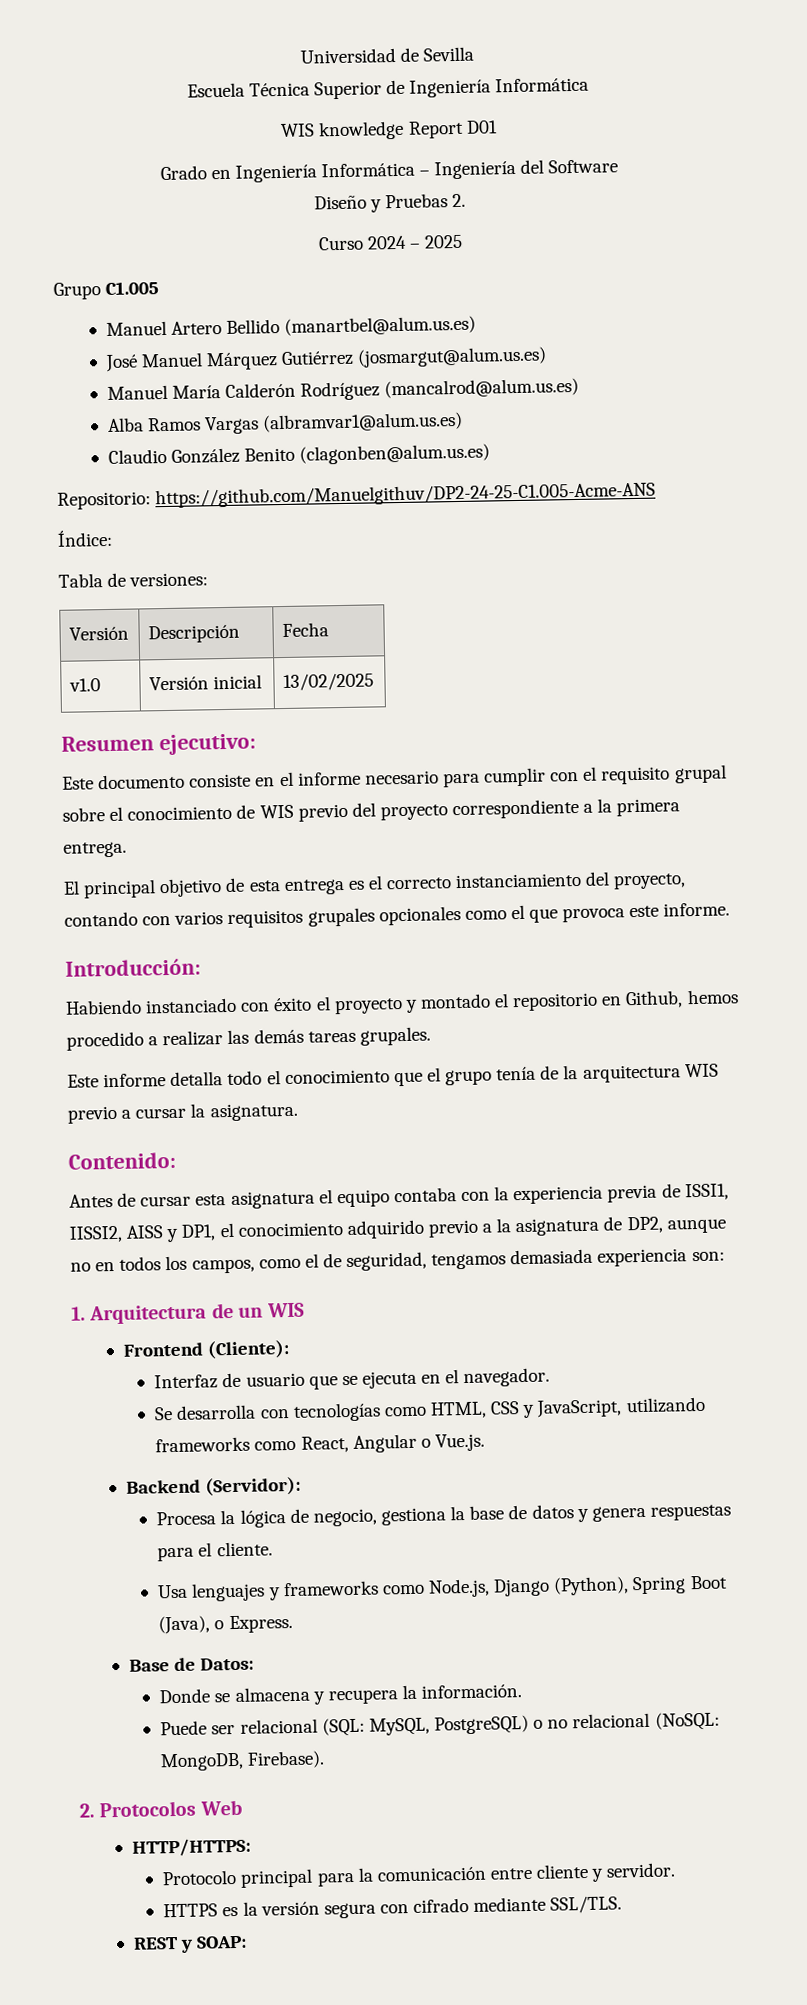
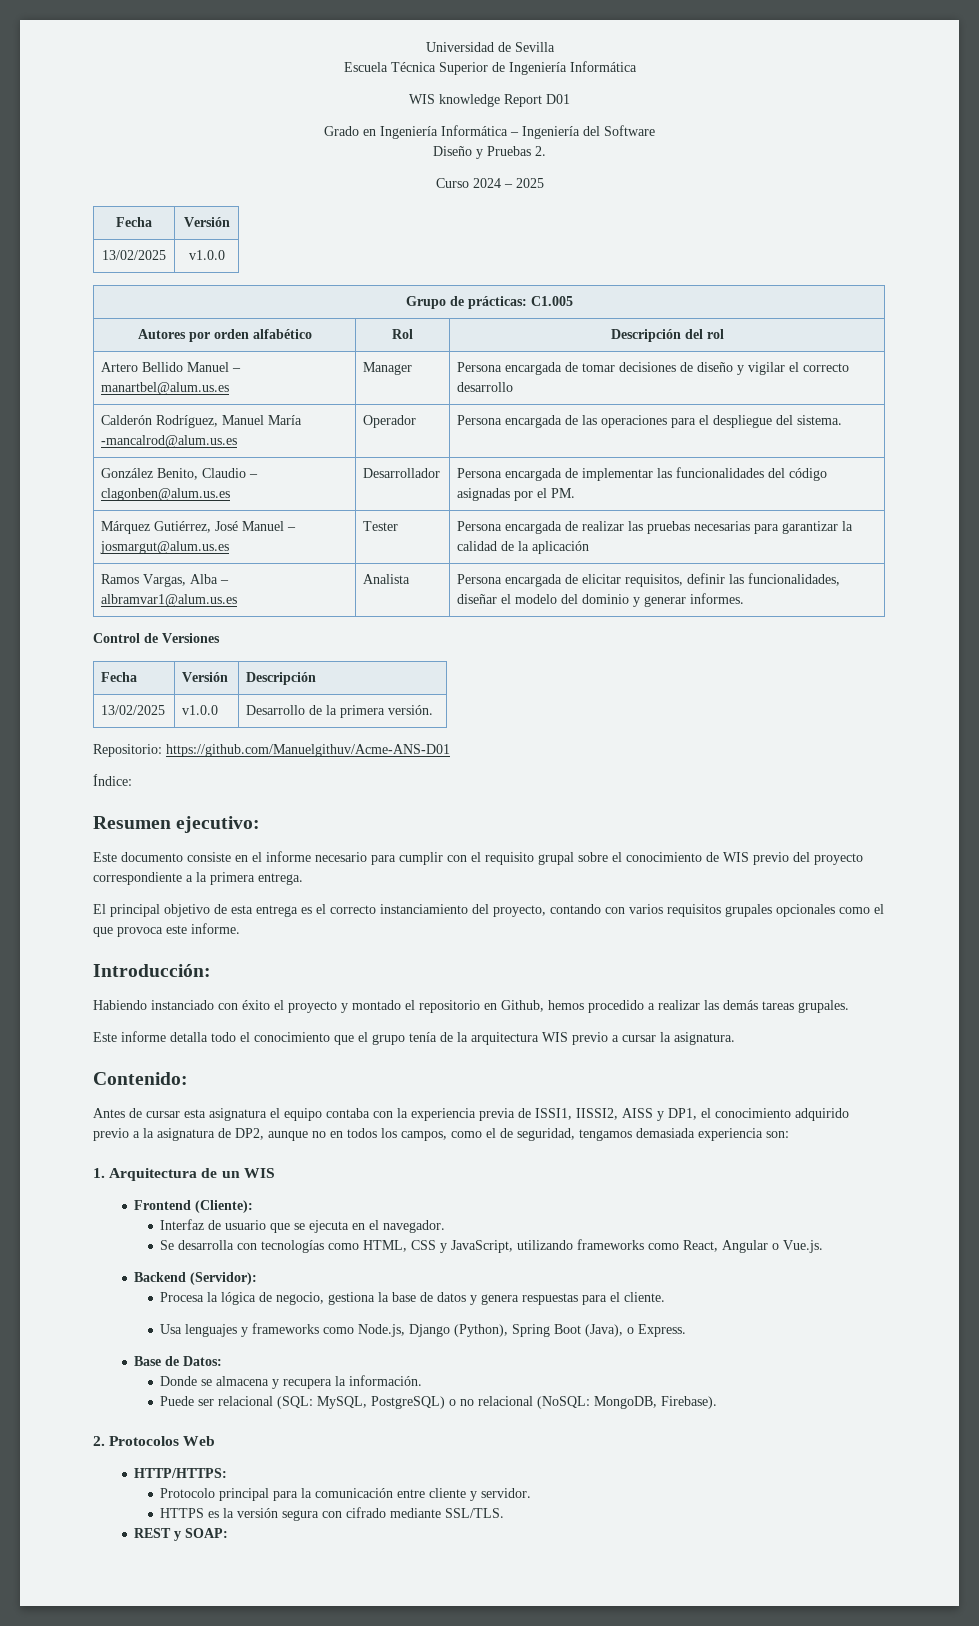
  Curso 2024 – 2025
- Grupo C1.005
- Manuel Artero Bellido (manartbel@alum.us.es)
- José Manuel Márquez Gutiérrez (josmargut@alum.us.es)
- Manuel María Calderón Rodríguez (mancalrod@alum.us.es)
- Alba Ramos Vargas (albramvar1@alum.us.es)
- Claudio González Benito (clagonben@alum.us.es)
- Repositorio: https://github.com/Manuelgithuv/DP2-24-25-C1.005-Acme-ANS
+ Fecha | Versión
+ 13/02/2025 | v1.0.0
+ Grupo de prácticas: C1.005
+ Autores por orden alfabético | Rol | Descripción del rol
+ Artero Bellido Manuel – manartbel@alum.us.es | Manager | Persona encargada de tomar decisiones de diseño y vigilar el correcto desarrollo
+ Calderón Rodríguez, Manuel María -mancalrod@alum.us.es | Operador | Persona encargada de las operaciones para el despliegue del sistema.
+ González Benito, Claudio – clagonben@alum.us.es | Desarrollador | Persona encargada de implementar las funcionalidades del código asignadas por el PM.
+ Márquez Gutiérrez, José Manuel – josmargut@alum.us.es | Tester | Persona encargada de realizar las pruebas necesarias para garantizar la calidad de la aplicación
+ Ramos Vargas, Alba – albramvar1@alum.us.es | Analista | Persona encargada de elicitar requisitos, definir las funcionalidades, diseñar el modelo del dominio y generar informes.
+ Control de Versiones
+ Fecha | Versión | Descripción
+ 13/02/2025 | v1.0.0 | Desarrollo de la primera versión.
+ Repositorio: https://github.com/Manuelgithuv/Acme-ANS-D01
  Índice:
- Tabla de versiones:
- Versión | Descripción | Fecha
- v1.0 | Versión inicial | 13/02/2025

